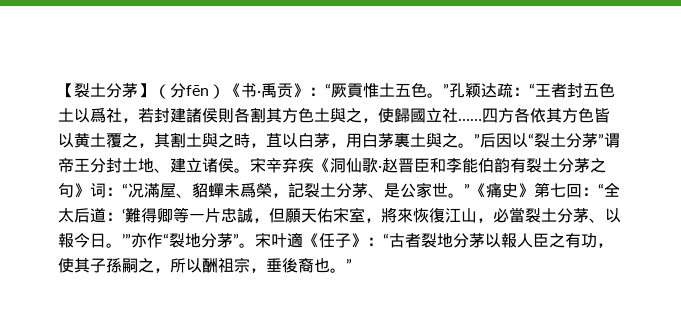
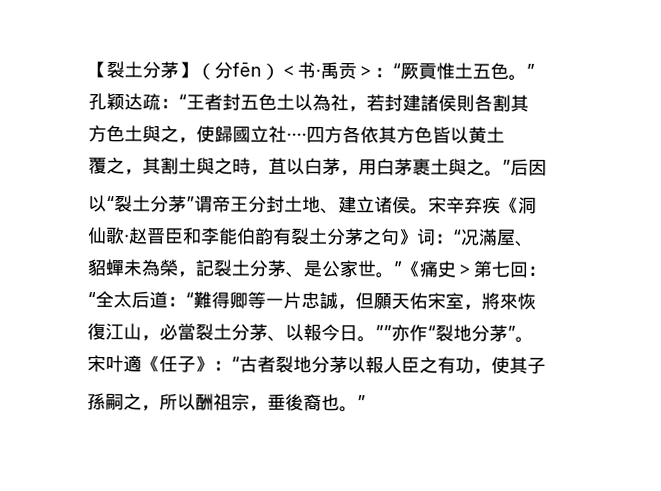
- 【裂土分茅】（分fēn）《书·禹贡》：
+ 【裂土分茅】（分fēn）＜书·禹贡＞：
- “厥貢惟土五色。”孔颖达疏：
+ “厥貢惟土五色。”
+ 孔颖达疏：
- “王者封五色土以爲社，若封建諸侯則各割其方色土與之，使歸國立社……四方各依其方色皆以黄土覆之，其割土與之時，苴以白茅，用白茅裏土與之。”后因以“裂土分茅”谓帝王分封土地、建立诸侯。
+ “王者封五色土以為社，若封建諸侯則各割其
+ 方色土與之，使歸國立社····四方各依其方色皆以黄土
+ 覆之，其割土與之時，苴以白茅，用白茅裹土與之。”后因
+ 以“裂土分茅”谓帝王分封土地、建立诸侯。
- 宋辛弃疾《洞仙歌·赵晋臣和李能伯韵有裂土分茅之句》词：
+ 宋辛弃疾《洞
+ 仙歌·赵晋臣和李能伯韵有裂土分茅之句》词：
- “况滿屋、貂蟬未爲榮，記裂土分茅、是公家世。”《痛史》第七回：“全太后道：
+ “况滿屋、
+ 貂蟬未為榮，記裂土分茅、是公家世。”《痛史＞第七回：
+ “全太后道：
- ‘難得卿等一片忠誠，但願天佑宋室，將來恢復江山，必當裂土分茅、以報今日。’”亦作“裂地分茅”。宋叶適《任子》：
+ “難得卿等一片忠誠，但願天佑宋室，將來恢
+ 復江山，必當裂土分茅、以報今日。””亦作“裂地分茅”。
+ 宋叶適《任子》：
- “古者裂地分茅以報人臣之有功，使其子孫嗣之，所以酬祖宗，垂後裔也。”
+ “古者裂地分茅以報人臣之有功，使其子
+ 孫嗣之，所以酬祖宗，垂後裔也。”

